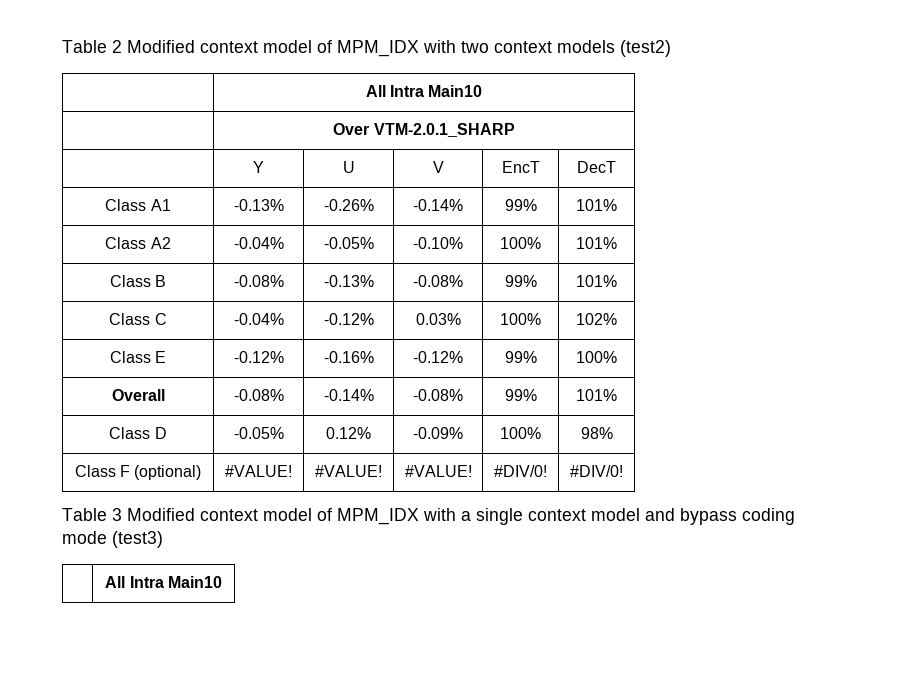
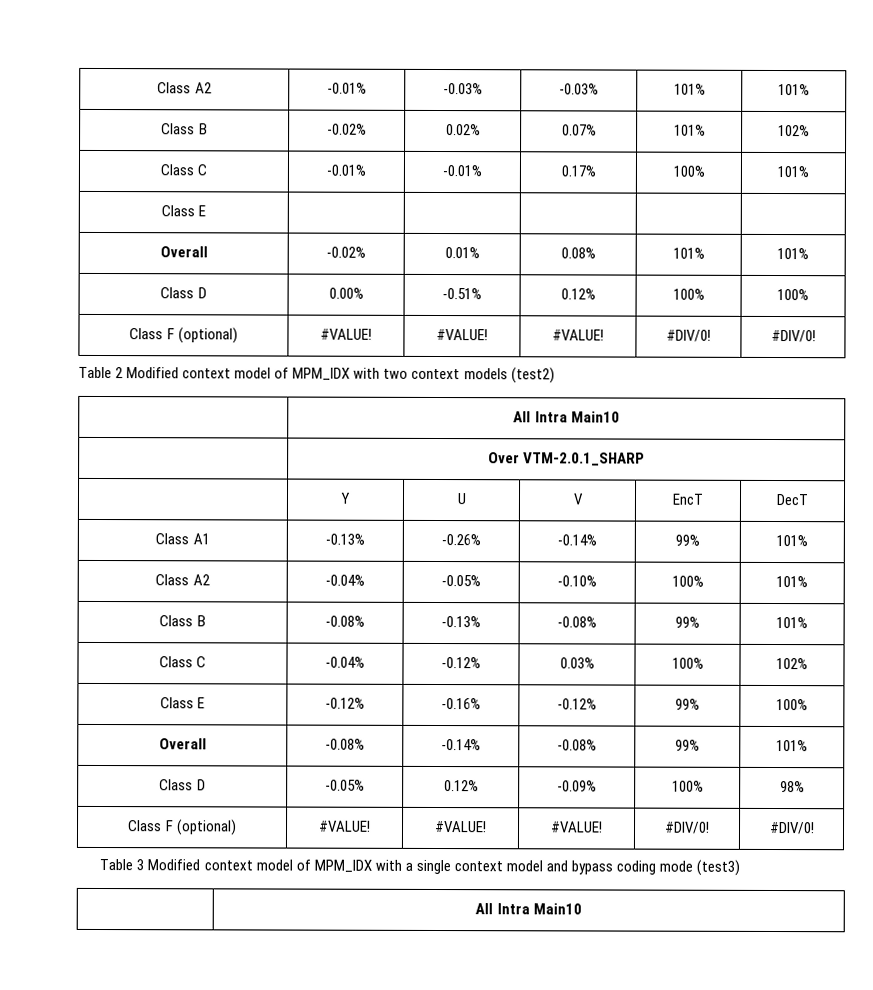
+ Class A2 | -0.01% | -0.03% | -0.03% | 101% | 101%
+ Class B | -0.02% | 0.02% | 0.07% | 101% | 102%
+ Class C | -0.01% | -0.01% | 0.17% | 100% | 101%
+ Class E | | | | |
+ Overall | -0.02% | 0.01% | 0.08% | 101% | 101%
+ Class D | 0.00% | -0.51% | 0.12% | 100% | 100%
+ Class F (optional) | #VALUE! | #VALUE! | #VALUE! | #DIV/0! | #DIV/0!

